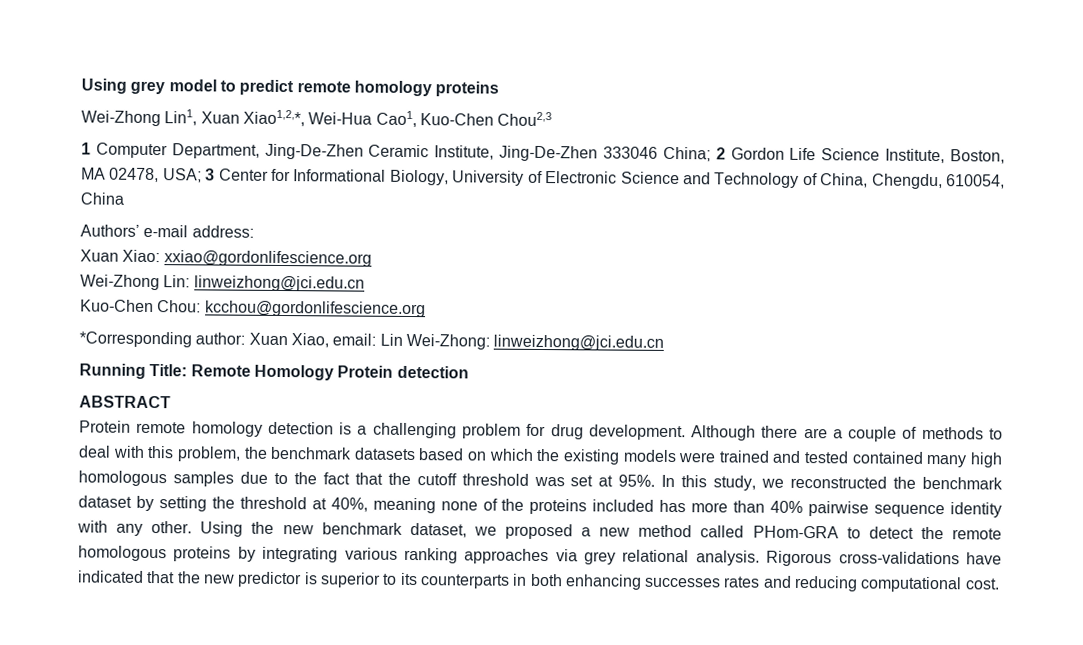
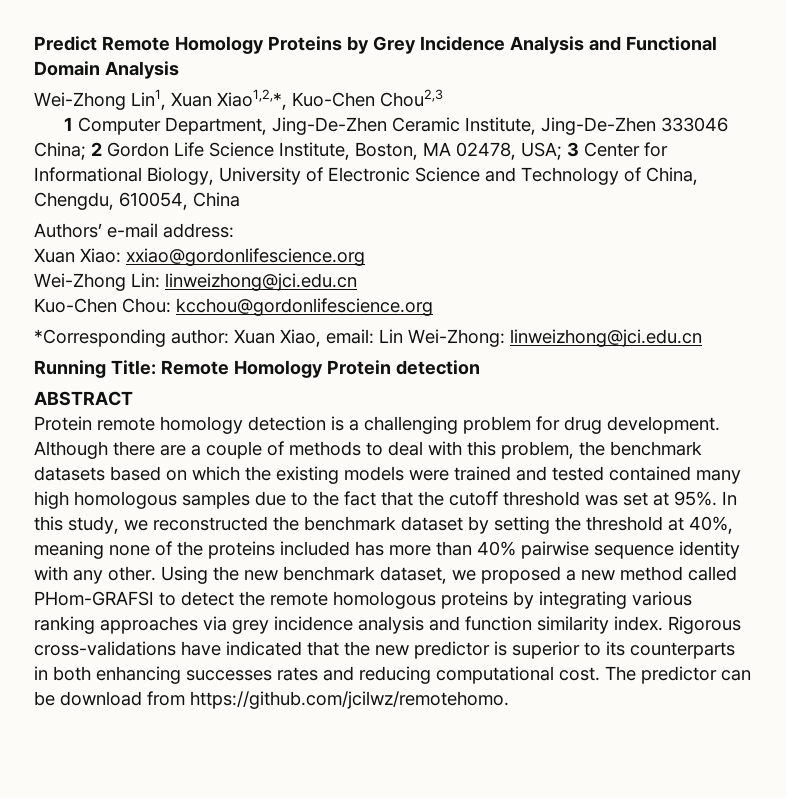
- Using grey model to predict remote homology proteins
+ Predict Remote Homology Proteins by Grey Incidence Analysis and Functional Domain Analysis
- Wei-Zhong Lin1, Xuan Xiao1,2,*, Wei-Hua Cao1, Kuo-Chen Chou2,3
+ Wei-Zhong Lin1, Xuan Xiao1,2,*, Kuo-Chen Chou2,3
- Using the new benchmark dataset, we proposed a new method called PHom-GRA to detect the remote homologous proteins by integrating various ranking approaches via grey relational analysis.
+ Using the new benchmark dataset, we proposed a new method called PHom-GRAFSI to detect the remote homologous proteins by integrating various ranking approaches via grey incidence analysis and function similarity index.
+ The predictor can be download from https://github.com/jcilwz/remotehomo.

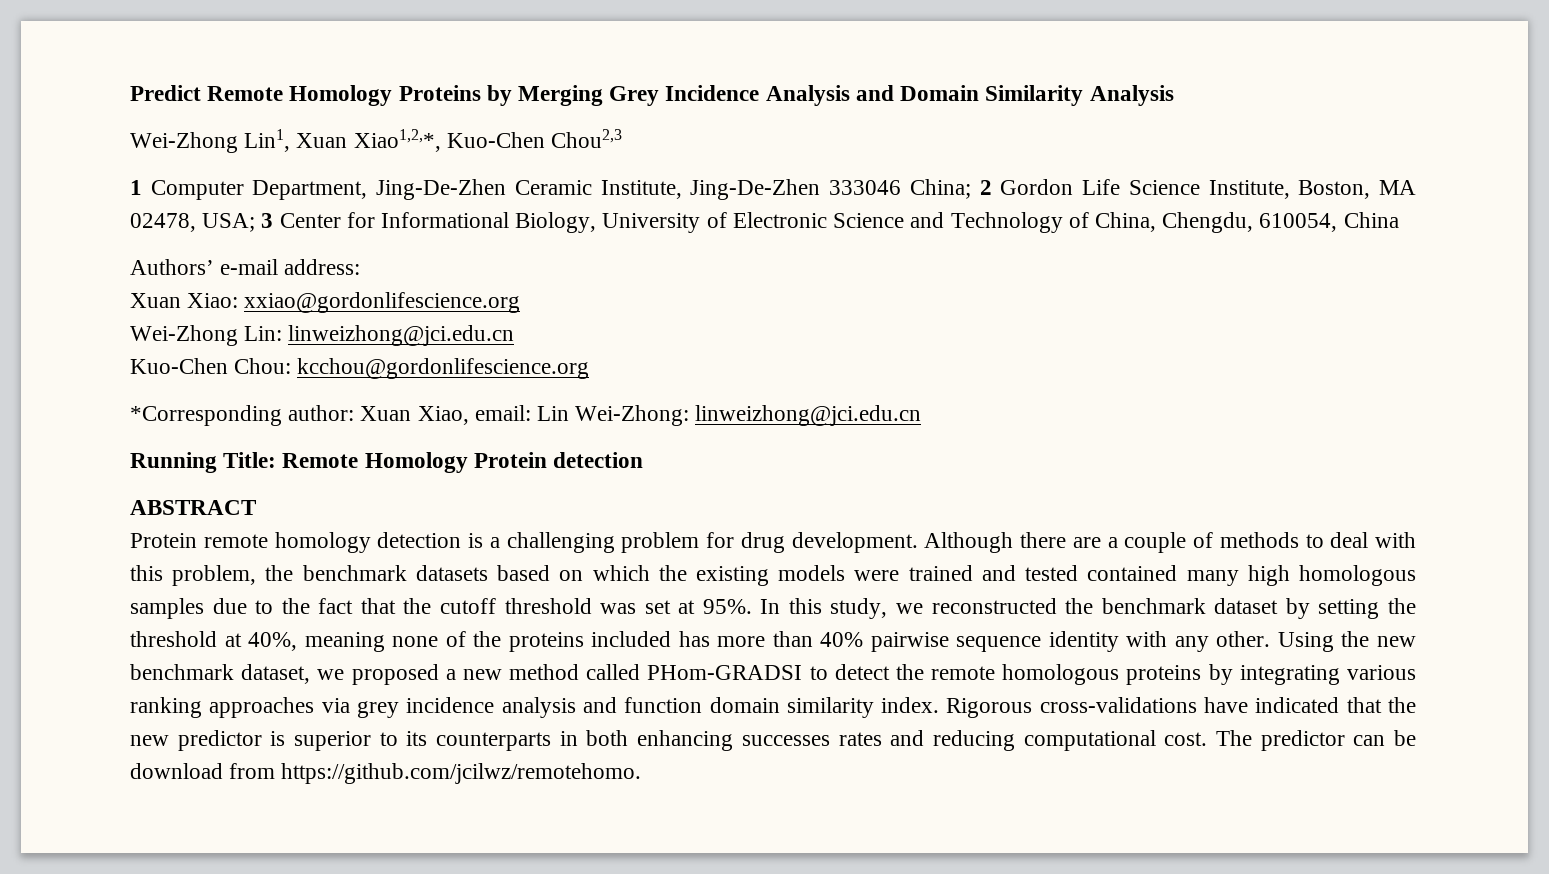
- Predict Remote Homology Proteins by Grey Incidence Analysis and Functional Domain Analysis
+ Predict Remote Homology Proteins by Merging Grey Incidence Analysis and Domain Similarity Analysis
- Using the new benchmark dataset, we proposed a new method called PHom-GRAFSI to detect the remote homologous proteins by integrating various ranking approaches via grey incidence analysis and function similarity index.
+ Using the new benchmark dataset, we proposed a new method called PHom-GRADSI to detect the remote homologous proteins by integrating various ranking approaches via grey incidence analysis and function domain similarity index.

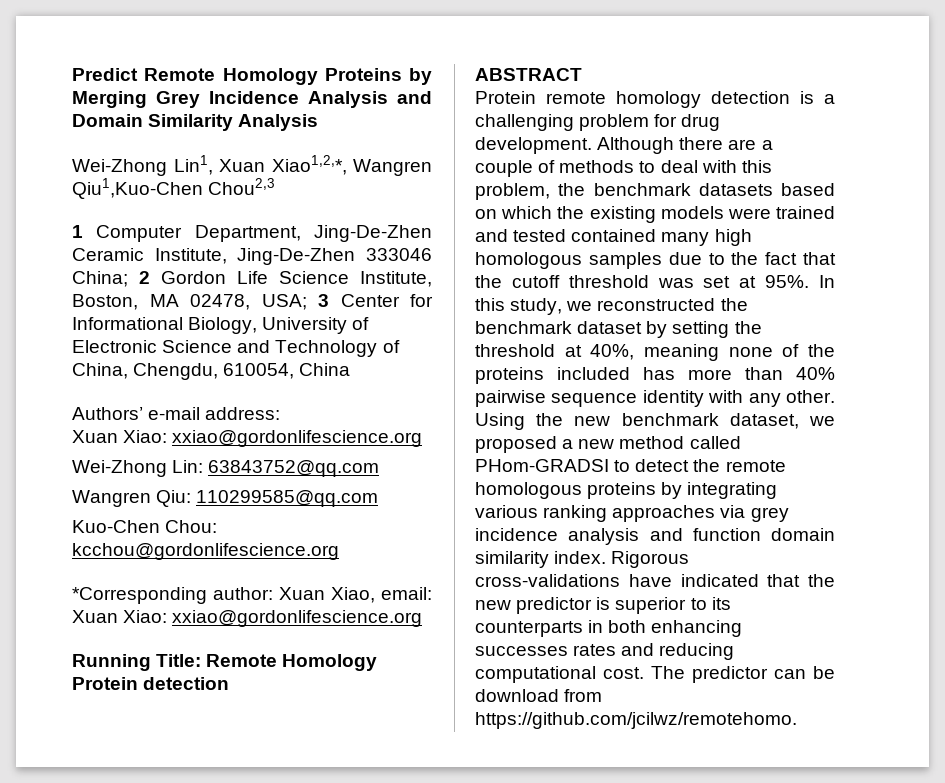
- Wei-Zhong Lin1, Xuan Xiao1,2,*, Kuo-Chen Chou2,3
+ Wei-Zhong Lin1, Xuan Xiao1,2,*, Wangren Qiu1,Kuo-Chen Chou2,3
- Wei-Zhong Lin: linweizhong@jci.edu.cn
+ Wei-Zhong Lin: 63843752@qq.com
+ Wangren Qiu: 110299585@qq.com
- *Corresponding author: Xuan Xiao, email: Lin Wei-Zhong: linweizhong@jci.edu.cn
+ *Corresponding author: Xuan Xiao, email: Xuan Xiao: xxiao@gordonlifescience.org

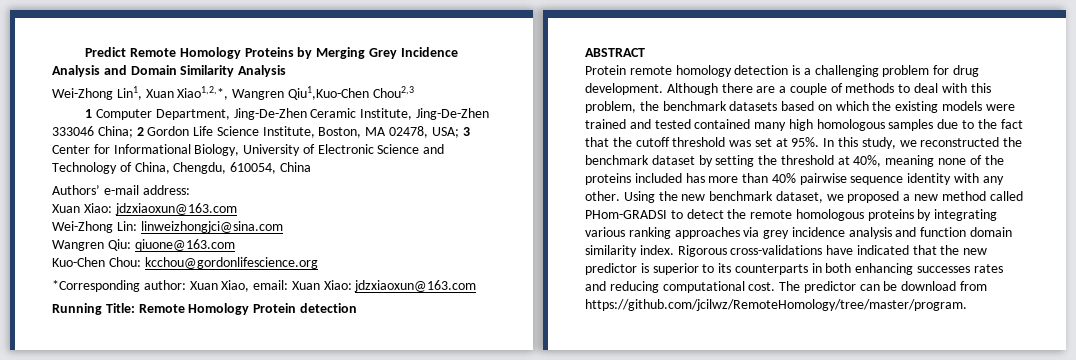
  Authors’ e-mail address:
- Xuan Xiao: xxiao@gordonlifescience.org
+ Xuan Xiao: jdzxiaoxun@163.com
- Wei-Zhong Lin: 63843752@qq.com
+ Wei-Zhong Lin: linweizhongjci@sina.com
- Wangren Qiu: 110299585@qq.com
+ Wangren Qiu: qiuone@163.com
- *Corresponding author: Xuan Xiao, email: Xuan Xiao: xxiao@gordonlifescience.org
+ *Corresponding author: Xuan Xiao, email: Xuan Xiao: jdzxiaoxun@163.com
- The predictor can be download from https://github.com/jcilwz/remotehomo.
+ The predictor can be download from https://github.com/jcilwz/RemoteHomology/tree/master/program.

